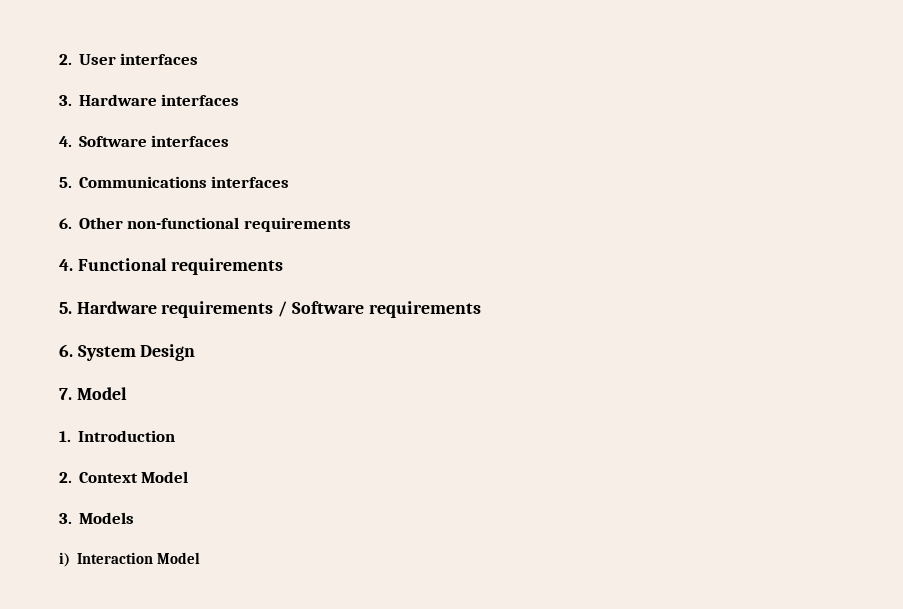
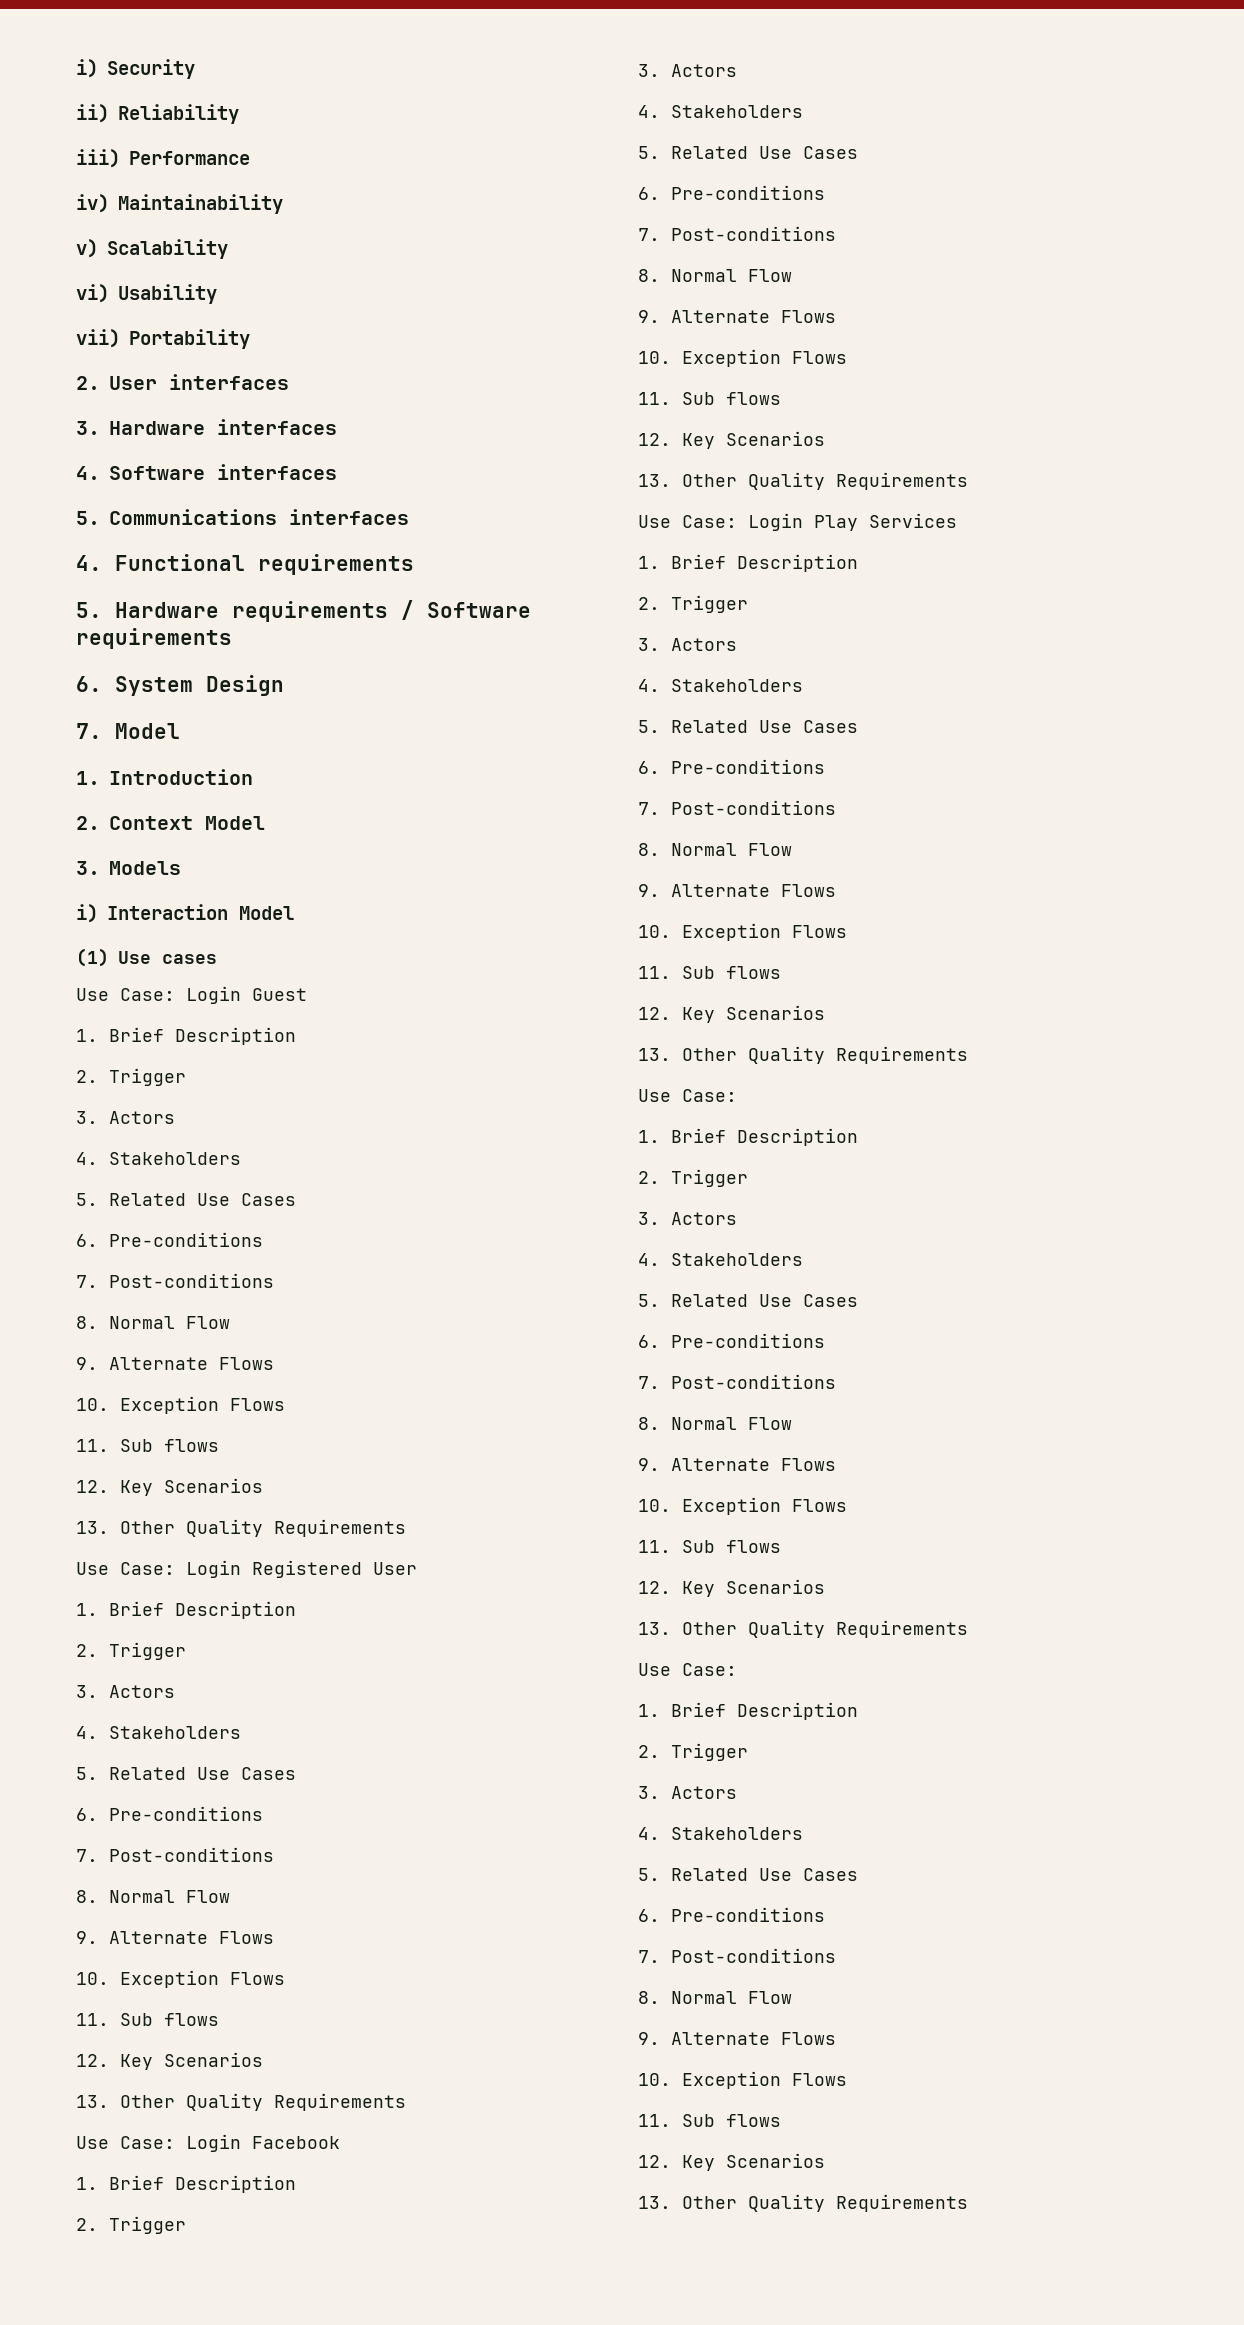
+ i) Security
+ ii) Reliability
+ iii) Performance
+ iv) Maintainability
+ v) Scalability
+ vi) Usability
+ vii) Portability
- 6. Other non-functional requirements
+ (1) Use cases
+ Use Case: Login Guest
+ 1. Brief Description
+ 2. Trigger
+ 3. Actors
+ 4. Stakeholders
+ 5. Related Use Cases
+ 6. Pre-conditions
+ 7. Post-conditions
+ 8. Normal Flow
+ 9. Alternate Flows
+ 10. Exception Flows
+ 11. Sub flows
+ 12. Key Scenarios
+ 13. Other Quality Requirements
+ Use Case: Login Registered User
+ 1. Brief Description
+ 2. Trigger
+ 3. Actors
+ 4. Stakeholders
+ 5. Related Use Cases
+ 6. Pre-conditions
+ 7. Post-conditions
+ 8. Normal Flow
+ 9. Alternate Flows
+ 10. Exception Flows
+ 11. Sub flows
+ 12. Key Scenarios
+ 13. Other Quality Requirements
+ Use Case: Login Facebook
+ 1. Brief Description
+ 2. Trigger
+ 3. Actors
+ 4. Stakeholders
+ 5. Related Use Cases
+ 6. Pre-conditions
+ 7. Post-conditions
+ 8. Normal Flow
+ 9. Alternate Flows
+ 10. Exception Flows
+ 11. Sub flows
+ 12. Key Scenarios
+ 13. Other Quality Requirements
+ Use Case: Login Play Services
+ 1. Brief Description
+ 2. Trigger
+ 3. Actors
+ 4. Stakeholders
+ 5. Related Use Cases
+ 6. Pre-conditions
+ 7. Post-conditions
+ 8. Normal Flow
+ 9. Alternate Flows
+ 10. Exception Flows
+ 11. Sub flows
+ 12. Key Scenarios
+ 13. Other Quality Requirements
+ Use Case:
+ 1. Brief Description
+ 2. Trigger
+ 3. Actors
+ 4. Stakeholders
+ 5. Related Use Cases
+ 6. Pre-conditions
+ 7. Post-conditions
+ 8. Normal Flow
+ 9. Alternate Flows
+ 10. Exception Flows
+ 11. Sub flows
+ 12. Key Scenarios
+ 13. Other Quality Requirements
+ Use Case:
+ 1. Brief Description
+ 2. Trigger
+ 3. Actors
+ 4. Stakeholders
+ 5. Related Use Cases
+ 6. Pre-conditions
+ 7. Post-conditions
+ 8. Normal Flow
+ 9. Alternate Flows
+ 10. Exception Flows
+ 11. Sub flows
+ 12. Key Scenarios
+ 13. Other Quality Requirements

